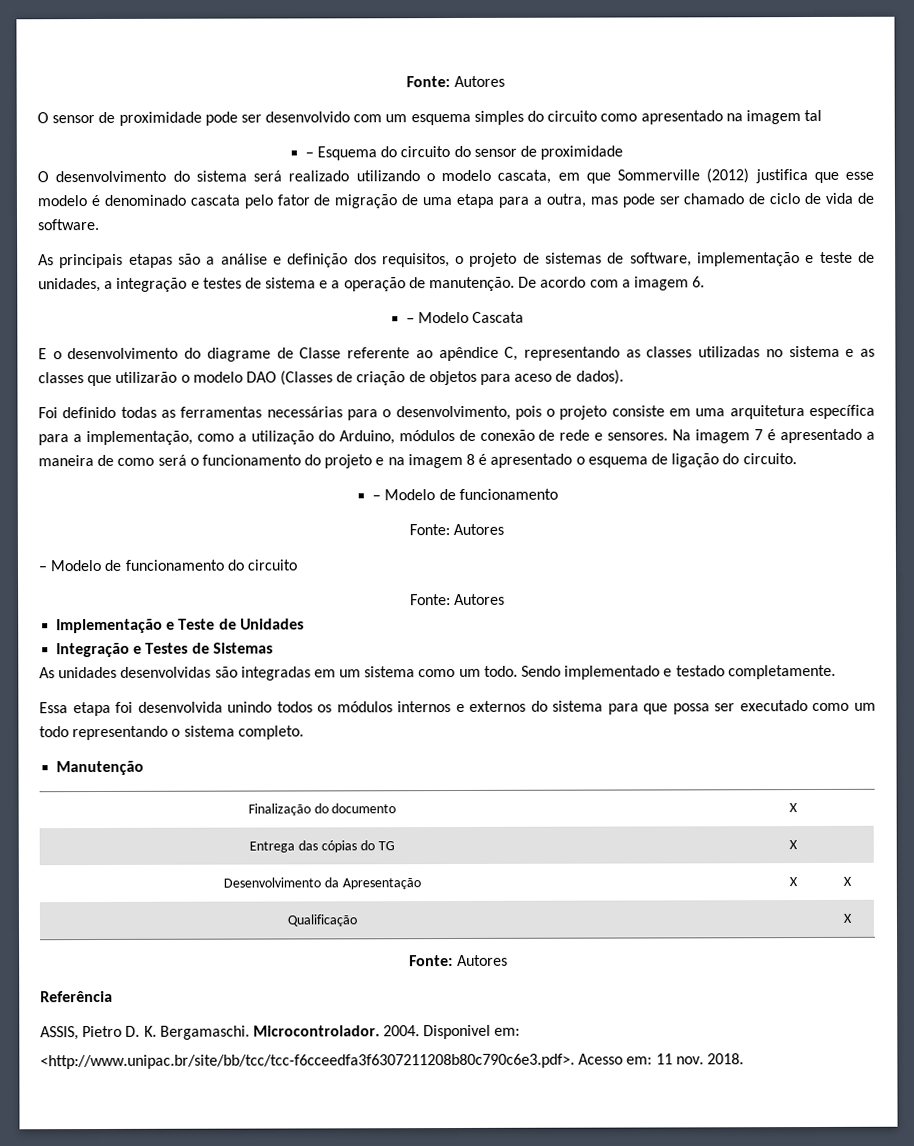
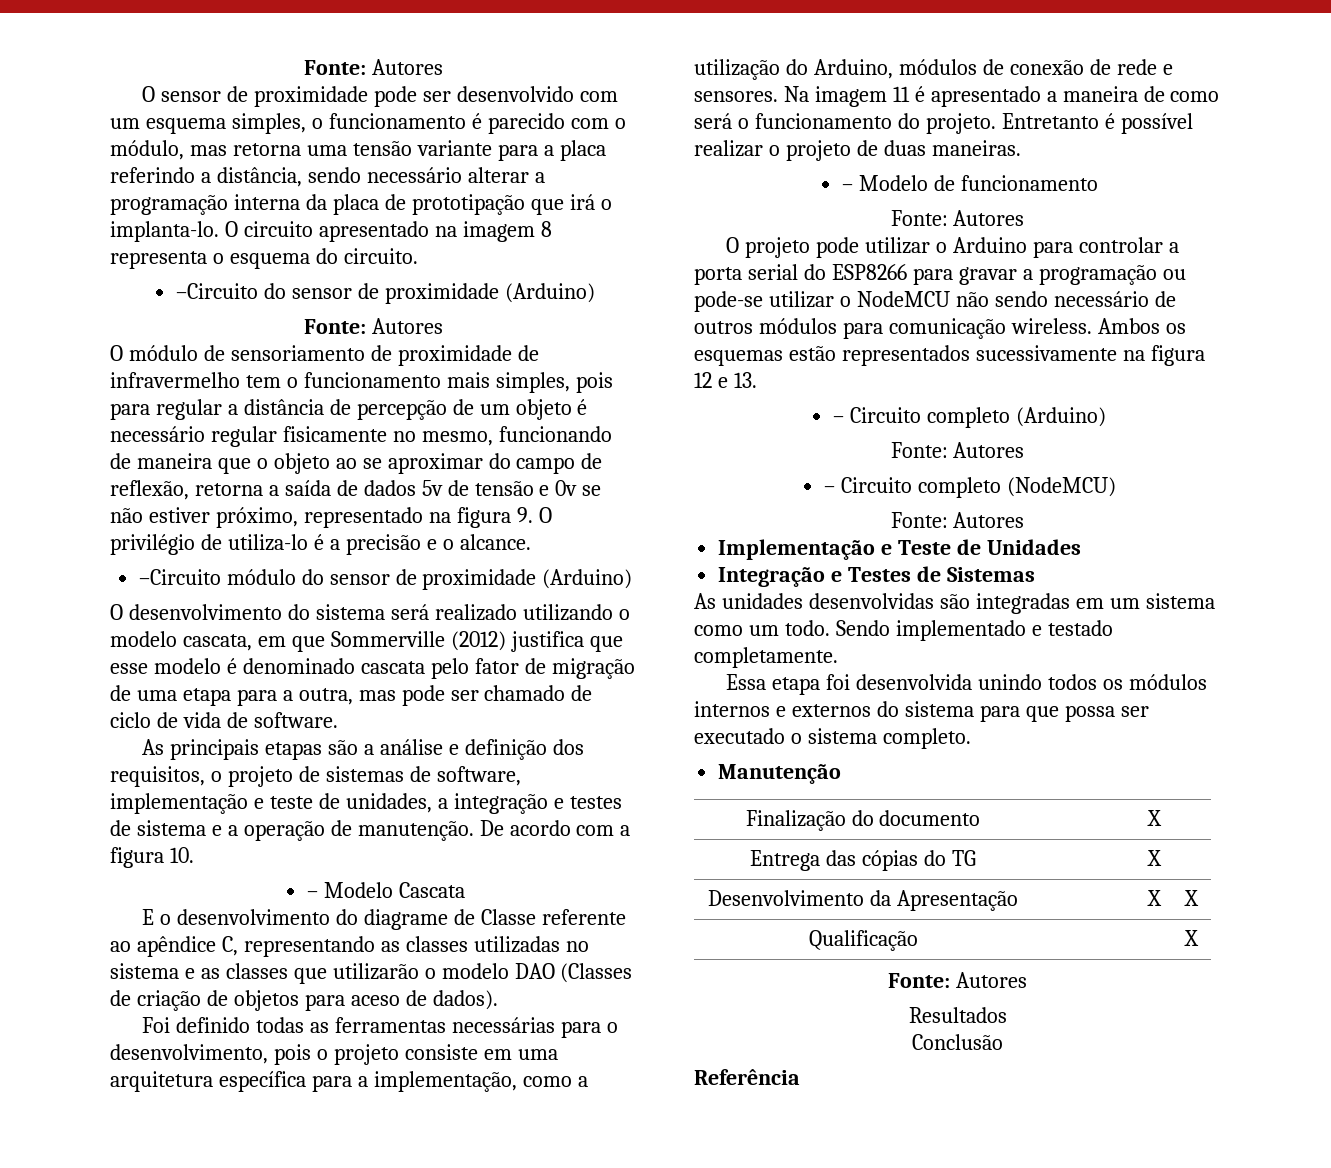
- O sensor de proximidade pode ser desenvolvido com um esquema simples do circuito como apresentado na imagem tal
- – Esquema do circuito do sensor de proximidade
+ O sensor de proximidade pode ser desenvolvido com um esquema simples, o funcionamento é parecido com o módulo, mas retorna uma tensão variante para a placa referindo a distância, sendo necessário alterar a programação interna da placa de prototipação que irá o implanta-lo. O circuito apresentado na imagem 8 representa o esquema do circuito.
+ –Circuito do sensor de proximidade (Arduino)
+ Fonte: Autores
+ O módulo de sensoriamento de proximidade de infravermelho tem o funcionamento mais simples, pois para regular a distância de percepção de um objeto é necessário regular fisicamente no mesmo, funcionando de maneira que o objeto ao se aproximar do campo de reflexão, retorna a saída de dados 5v de tensão e 0v se não estiver próximo, representado na figura 9. O privilégio de utiliza-lo é a precisão e o alcance.
+ –Circuito módulo do sensor de proximidade (Arduino)
- De acordo com a imagem 6.
+ De acordo com a figura 10.
- Na imagem 7 é apresentado a maneira de como será o funcionamento do projeto e na imagem 8 é apresentado o esquema de ligação do circuito.
+ Na imagem 11 é apresentado a maneira de como será o funcionamento do projeto. Entretanto é possível realizar o projeto de duas maneiras.
- – Modelo de funcionamento do circuito
+ O projeto pode utilizar o Arduino para controlar a porta serial do ESP8266 para gravar a programação ou pode-se utilizar o NodeMCU não sendo necessário de outros módulos para comunicação wireless. Ambos os esquemas estão representados sucessivamente na figura 12 e 13.
+ – Circuito completo (Arduino)
+ Fonte: Autores
+ – Circuito completo (NodeMCU)
- Essa etapa foi desenvolvida unindo todos os módulos internos e externos do sistema para que possa ser executado como um todo representando o sistema completo.
+ Essa etapa foi desenvolvida unindo todos os módulos internos e externos do sistema para que possa ser executado o sistema completo.
+ Resultados
+ Conclusão
- ASSIS, Pietro D. K. Bergamaschi. Microcontrolador. 2004. Disponivel em:
- <http://www.unipac.br/site/bb/tcc/tcc-f6cceedfa3f6307211208b80c790c6e3.pdf>. Acesso em: 11 nov. 2018.

